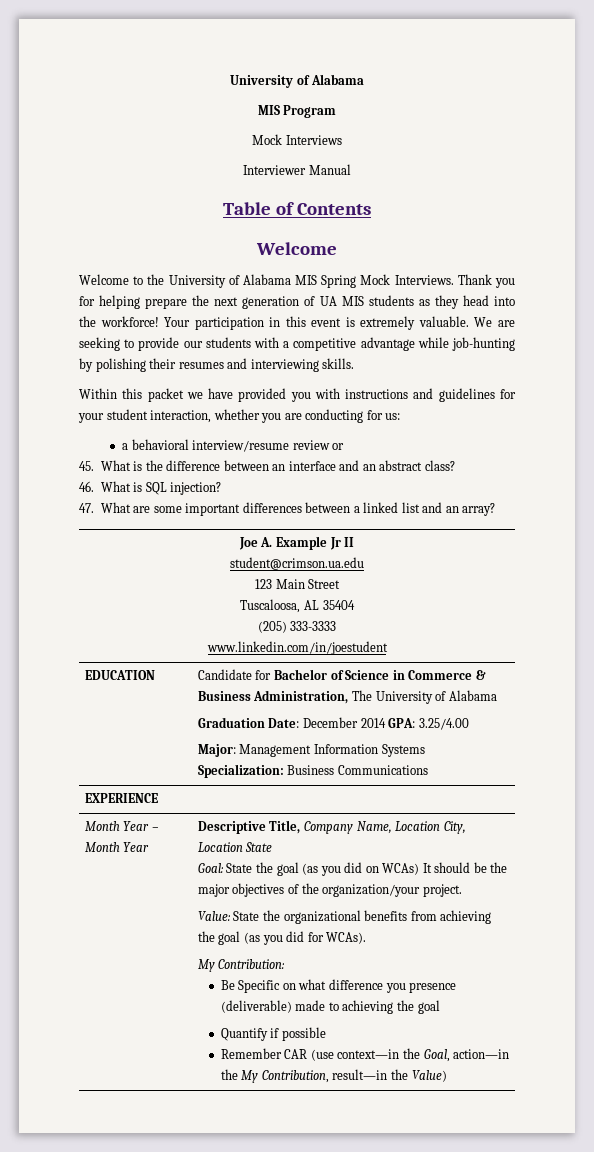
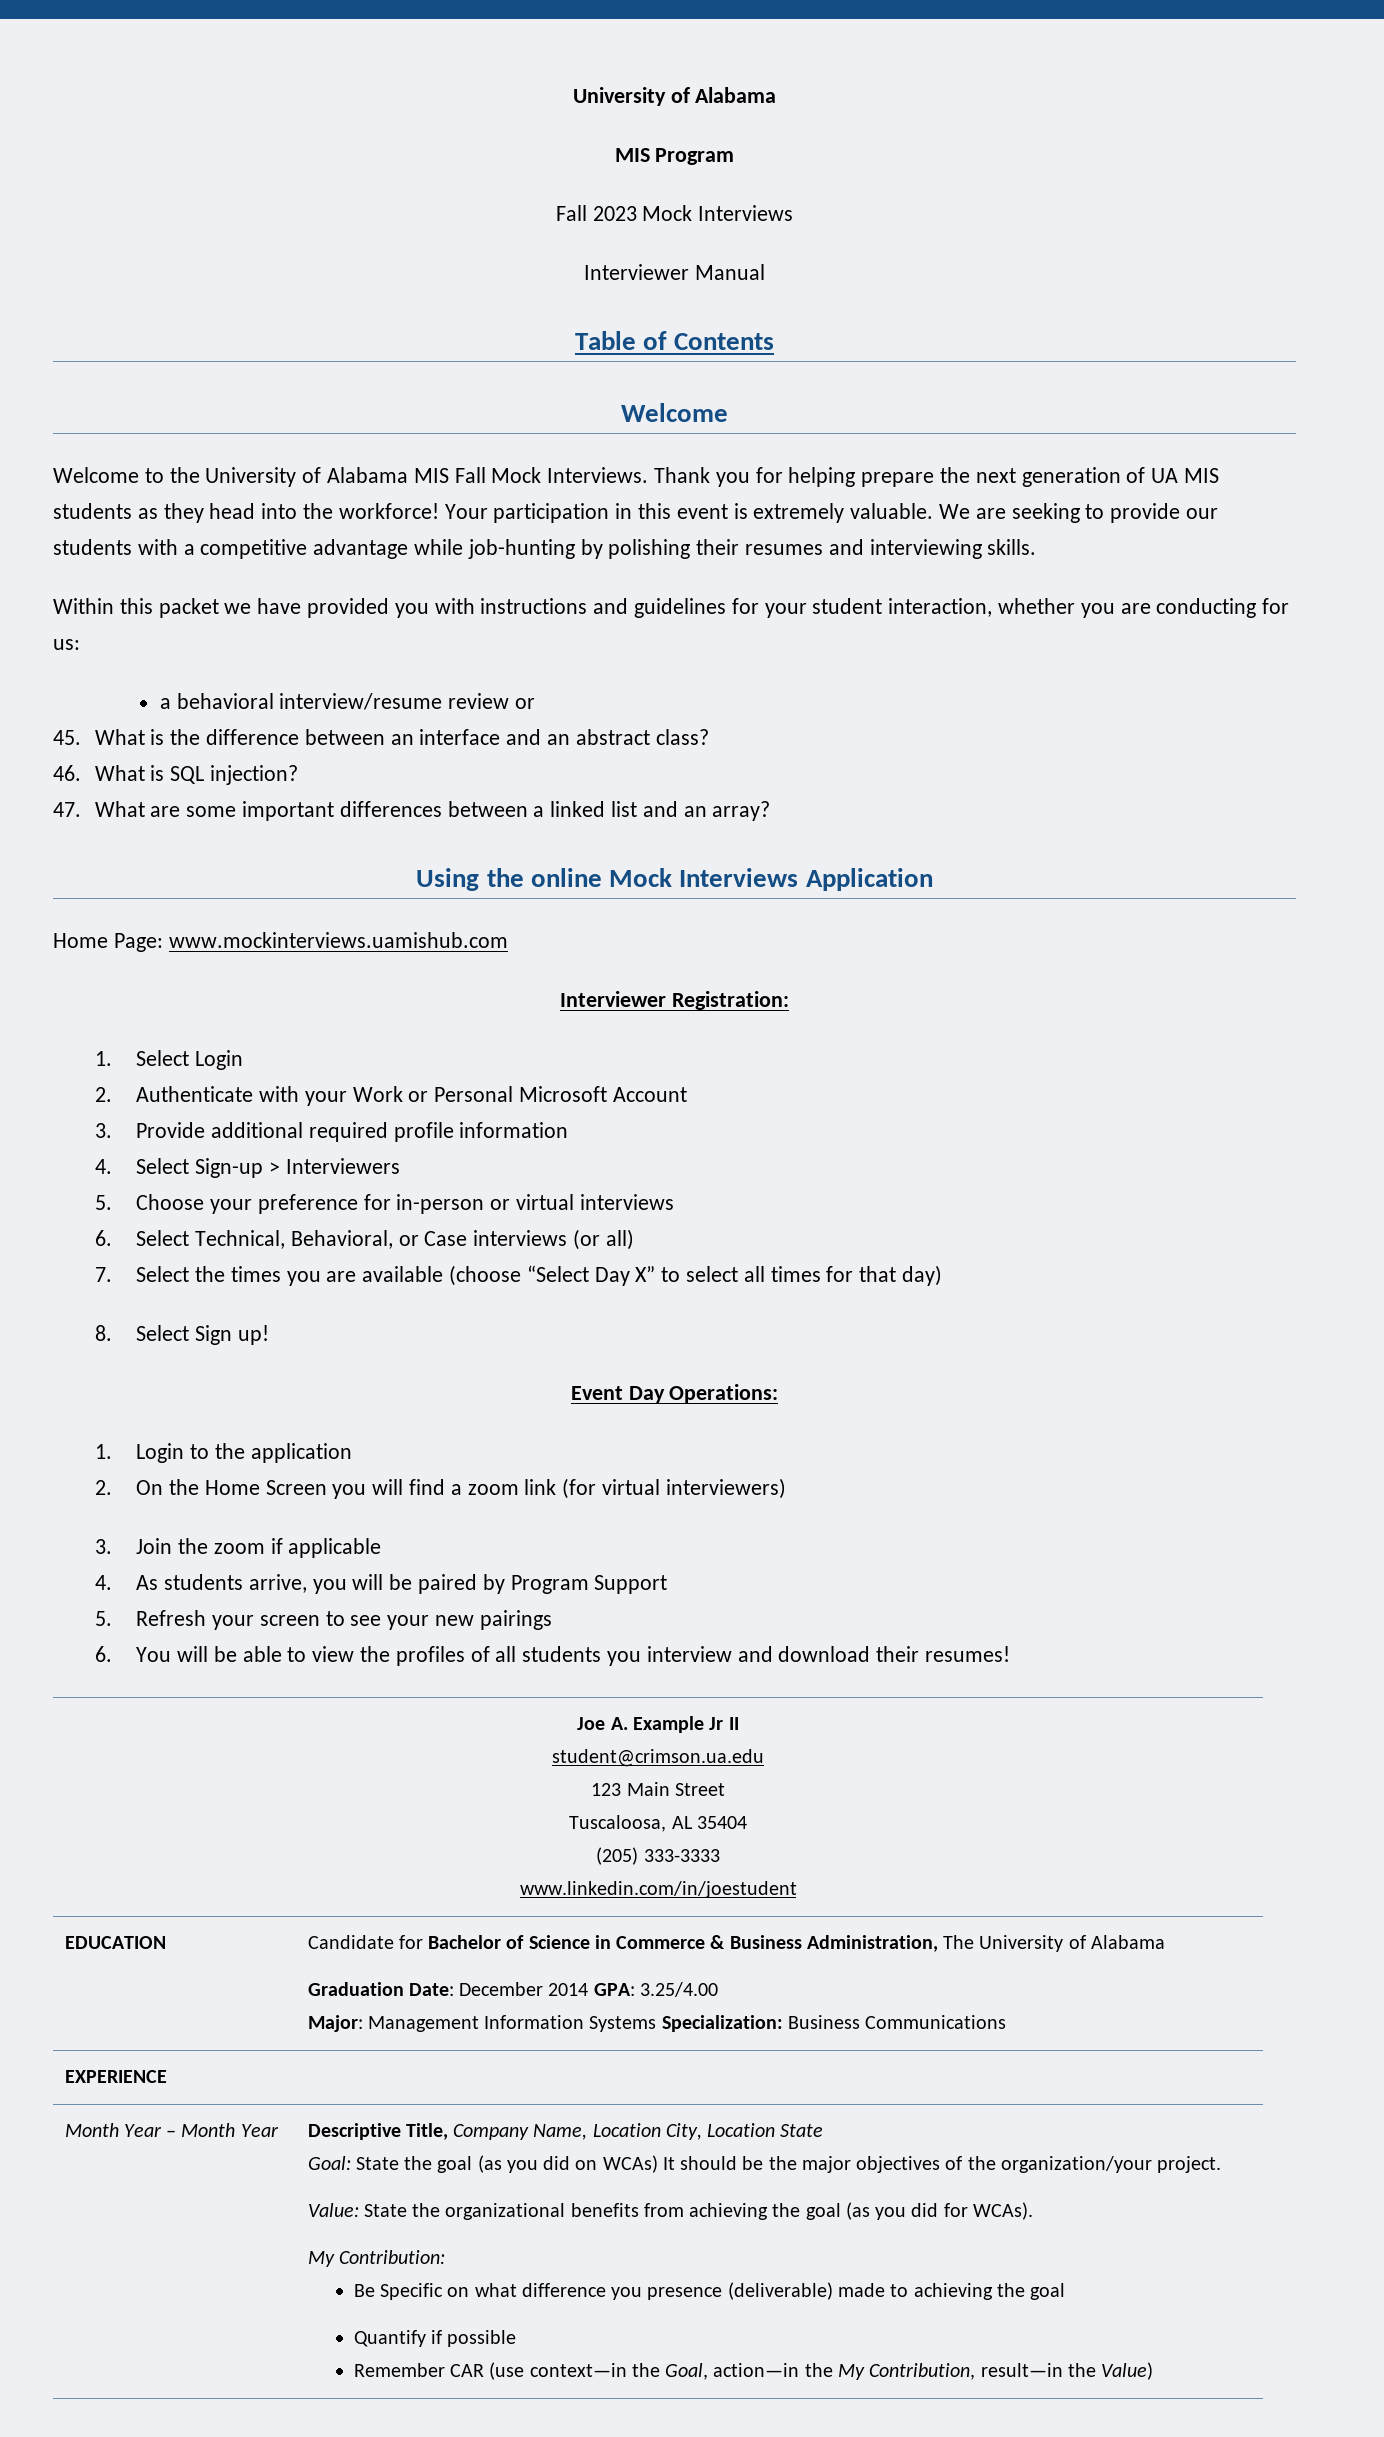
- Mock Interviews
+ Fall 2023 Mock Interviews
- Welcome to the University of Alabama MIS Spring Mock Interviews.
+ Welcome to the University of Alabama MIS Fall Mock Interviews.
+ Using the online Mock Interviews Application
+ Home Page: www.mockinterviews.uamishub.com
+ Interviewer Registration:
+ 1. Select Login
+ 2. Authenticate with your Work or Personal Microsoft Account
+ 3. Provide additional required profile information
+ 4. Select Sign-up > Interviewers
+ 5. Choose your preference for in-person or virtual interviews
+ 6. Select Technical, Behavioral, or Case interviews (or all)
+ 7. Select the times you are available (choose “Select Day X” to select all times for that day)
+ 8. Select Sign up!
+ Event Day Operations:
+ 1. Login to the application
+ 2. On the Home Screen you will find a zoom link (for virtual interviewers)
+ 3. Join the zoom if applicable
+ 4. As students arrive, you will be paired by Program Support
+ 5. Refresh your screen to see your new pairings
+ 6. You will be able to view the profiles of all students you interview and download their resumes!

